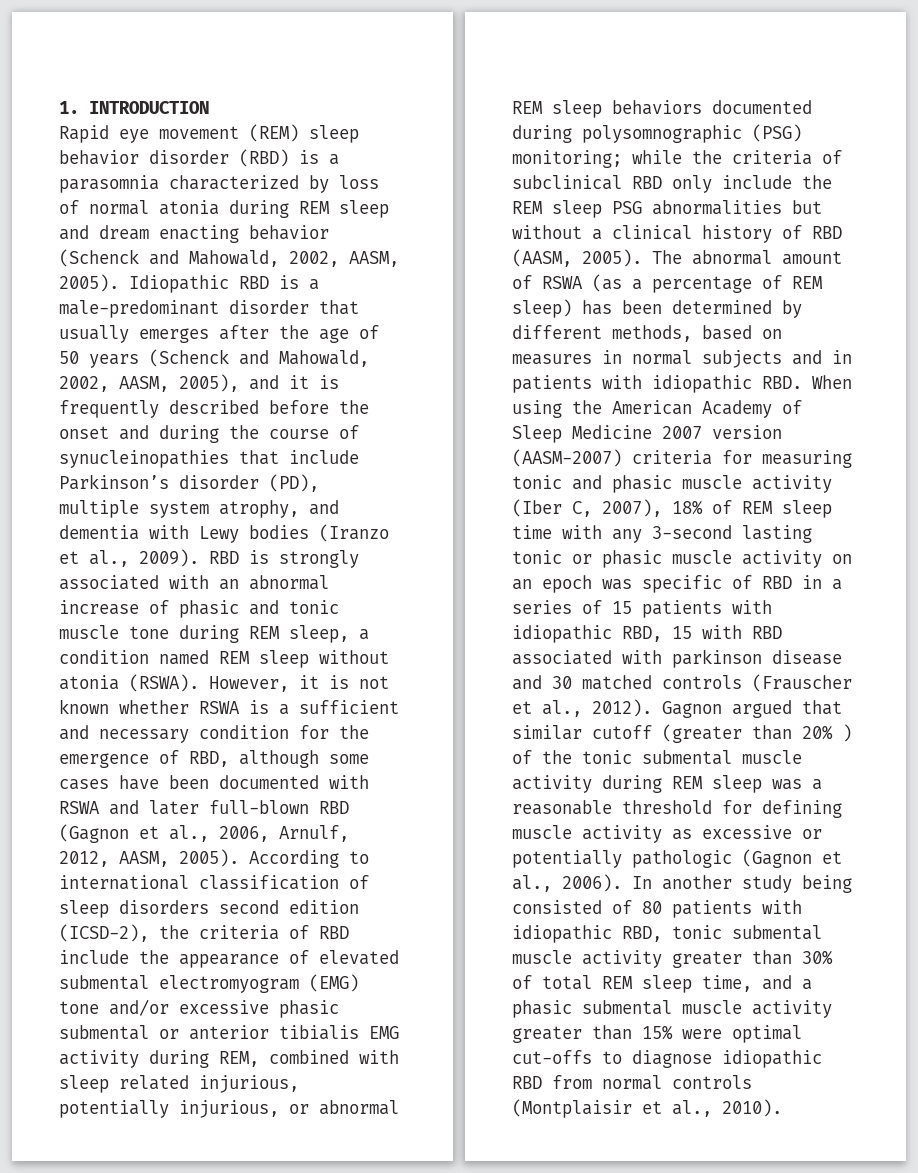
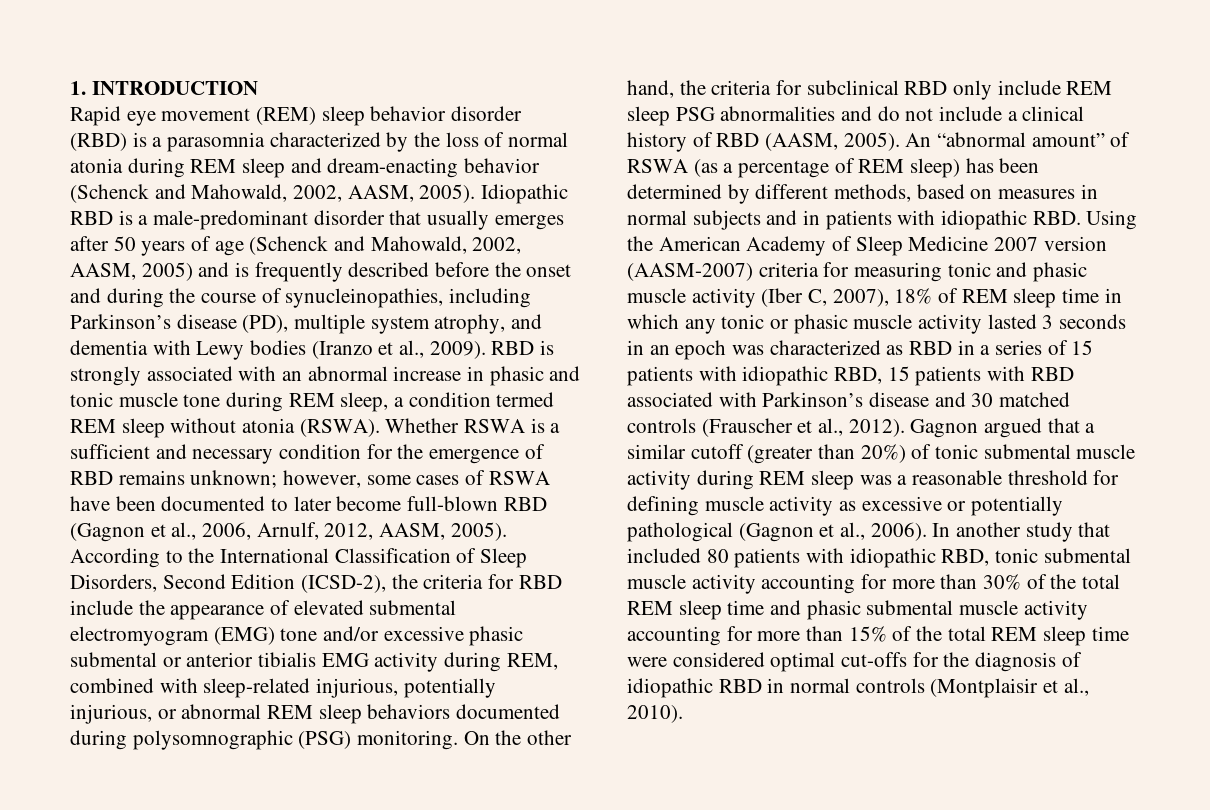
- Rapid eye movement (REM) sleep behavior disorder (RBD) is a parasomnia characterized by loss of normal atonia during REM sleep and dream enacting behavior (Schenck and Mahowald, 2002, AASM, 2005).
+ Rapid eye movement (REM) sleep behavior disorder (RBD) is a parasomnia characterized by the loss of normal atonia during REM sleep and dream-enacting behavior (Schenck and Mahowald, 2002, AASM, 2005).
- Idiopathic RBD is a male-predominant disorder that usually emerges after the age of 50 years (Schenck and Mahowald, 2002, AASM, 2005), and it is frequently described before the onset and during the course of synucleinopathies that include Parkinson’s disorder (PD), multiple system atrophy, and dementia with Lewy bodies (Iranzo et al., 2009).
+ Idiopathic RBD is a male-predominant disorder that usually emerges after 50 years of age (Schenck and Mahowald, 2002, AASM, 2005) and is frequently described before the onset and during the course of synucleinopathies, including Parkinson’s disease (PD), multiple system atrophy, and dementia with Lewy bodies (Iranzo et al., 2009).
- RBD is strongly associated with an abnormal increase of phasic and tonic muscle tone during REM sleep, a condition named REM sleep without atonia (RSWA).
+ RBD is strongly associated with an abnormal increase in phasic and tonic muscle tone during REM sleep, a condition termed REM sleep without atonia (RSWA).
- However, it is not known whether RSWA is a sufficient and necessary condition for the emergence of RBD, although some cases have been documented with RSWA and later full-blown RBD (Gagnon et al., 2006, Arnulf, 2012, AASM, 2005).
+ Whether RSWA is a sufficient and necessary condition for the emergence of RBD remains unknown; however, some cases of RSWA have been documented to later become full-blown RBD (Gagnon et al., 2006, Arnulf, 2012, AASM, 2005).
- According to international classification of sleep disorders second edition (ICSD-2), the criteria of RBD include the appearance of elevated submental electromyogram (EMG) tone and/or excessive phasic submental or anterior tibialis EMG activity during REM, combined with sleep related injurious, potentially injurious, or abnormal REM sleep behaviors documented during polysomnographic (PSG) monitoring; while the criteria of subclinical RBD only include the REM sleep PSG abnormalities but without a clinical history of RBD (AASM, 2005).
+ According to the International Classification of Sleep Disorders, Second Edition (ICSD-2), the criteria for RBD include the appearance of elevated submental electromyogram (EMG) tone and/or excessive phasic submental or anterior tibialis EMG activity during REM, combined with sleep-related injurious, potentially injurious, or abnormal REM sleep behaviors documented during polysomnographic (PSG) monitoring. On the other hand, the criteria for subclinical RBD only include REM sleep PSG abnormalities and do not include a clinical history of RBD (AASM, 2005).
- The abnormal amount of RSWA (as a percentage of REM sleep) has been determined by different methods, based on measures in normal subjects and in patients with idiopathic RBD. When using the American Academy of Sleep Medicine 2007 version (AASM-2007) criteria for measuring tonic and phasic muscle activity (Iber C, 2007), 18% of REM sleep time with any 3-second lasting tonic or phasic muscle activity on an epoch was specific of RBD in a series of 15 patients with idiopathic RBD, 15 with RBD associated with parkinson disease and 30 matched controls (Frauscher et al., 2012).
+ An “abnormal amount” of RSWA (as a percentage of REM sleep) has been determined by different methods, based on measures in normal subjects and in patients with idiopathic RBD. Using the American Academy of Sleep Medicine 2007 version (AASM-2007) criteria for measuring tonic and phasic muscle activity (Iber C, 2007), 18% of REM sleep time in which any tonic or phasic muscle activity lasted 3 seconds in an epoch was characterized as RBD in a series of 15 patients with idiopathic RBD, 15 patients with RBD associated with Parkinson’s disease and 30 matched controls (Frauscher et al., 2012).
- Gagnon argued that similar cutoff (greater than 20% ) of the tonic submental muscle activity during REM sleep was a reasonable threshold for defining muscle activity as excessive or potentially pathologic (Gagnon et al., 2006).
+ Gagnon argued that a similar cutoff (greater than 20%) of tonic submental muscle activity during REM sleep was a reasonable threshold for defining muscle activity as excessive or potentially pathological (Gagnon et al., 2006).
- In another study being consisted of 80 patients with idiopathic RBD, tonic submental muscle activity greater than 30% of total REM sleep time, and a phasic submental muscle activity greater than 15% were optimal cut-offs to diagnose idiopathic RBD from normal controls (Montplaisir et al., 2010).
+ In another study that included 80 patients with idiopathic RBD, tonic submental muscle activity accounting for more than 30% of the total REM sleep time and phasic submental muscle activity accounting for more than 15% of the total REM sleep time were considered optimal cut-offs for the diagnosis of idiopathic RBD in normal controls (Montplaisir et al., 2010).

